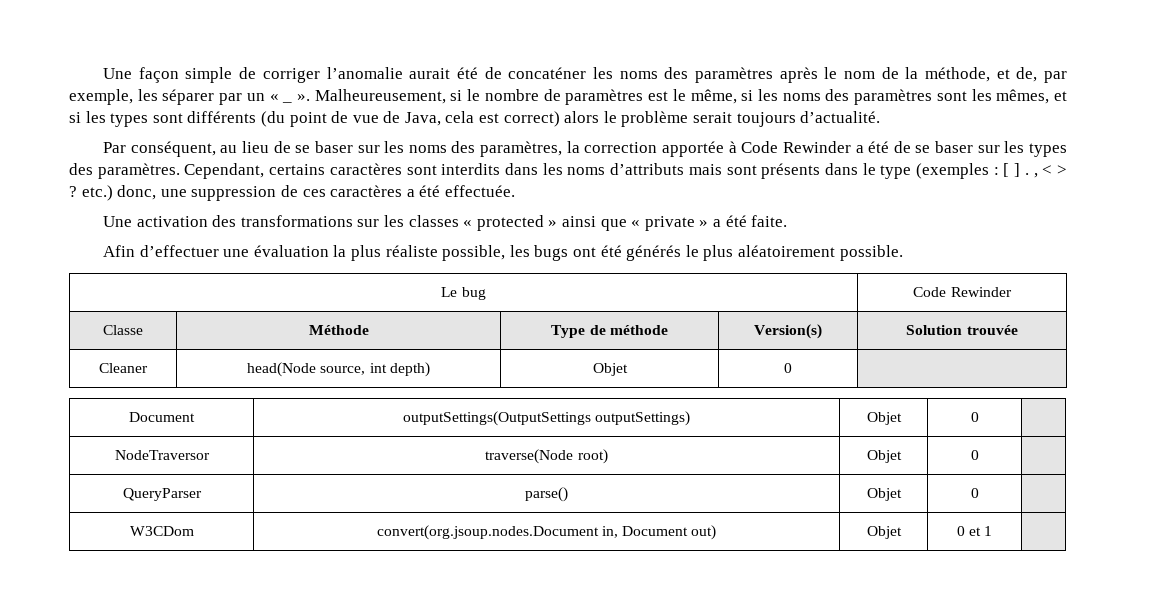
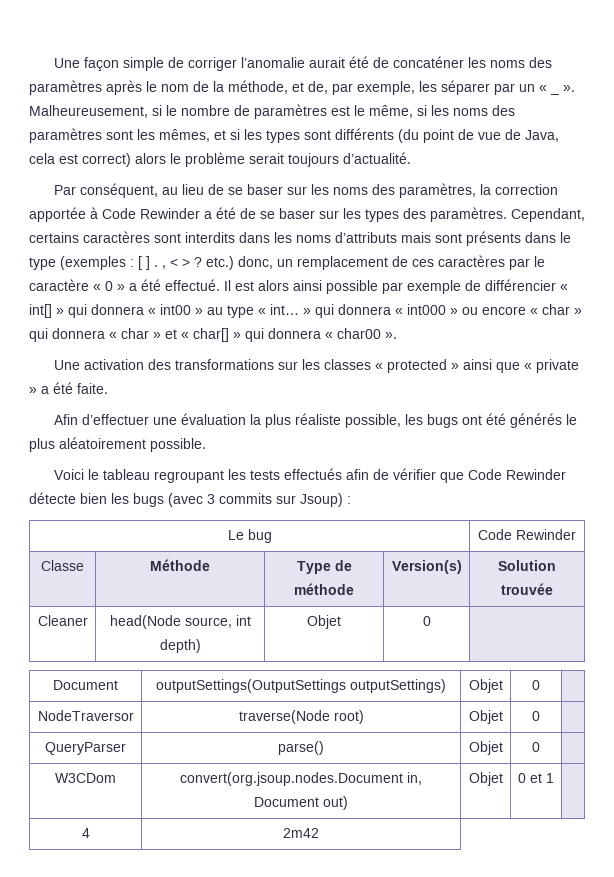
- Cependant, certains caractères sont interdits dans les noms d’attributs mais sont présents dans le type (exemples : [ ] . , < > ? etc.) donc, une suppression de ces caractères a été effectuée.
+ Cependant, certains caractères sont interdits dans les noms d’attributs mais sont présents dans le type (exemples : [ ] . , < > ? etc.) donc, un remplacement de ces caractères par le caractère « 0 » a été effectué. Il est alors ainsi possible par exemple de différencier « int[] » qui donnera « int00 » au type « int… » qui donnera « int000 » ou encore « char » qui donnera « char » et « char[] » qui donnera « char00 ».
+ Voici le tableau regroupant les tests effectués afin de vérifier que Code Rewinder détecte bien les bugs (avec 3 commits sur Jsoup) :
+ 4 | 2m42

